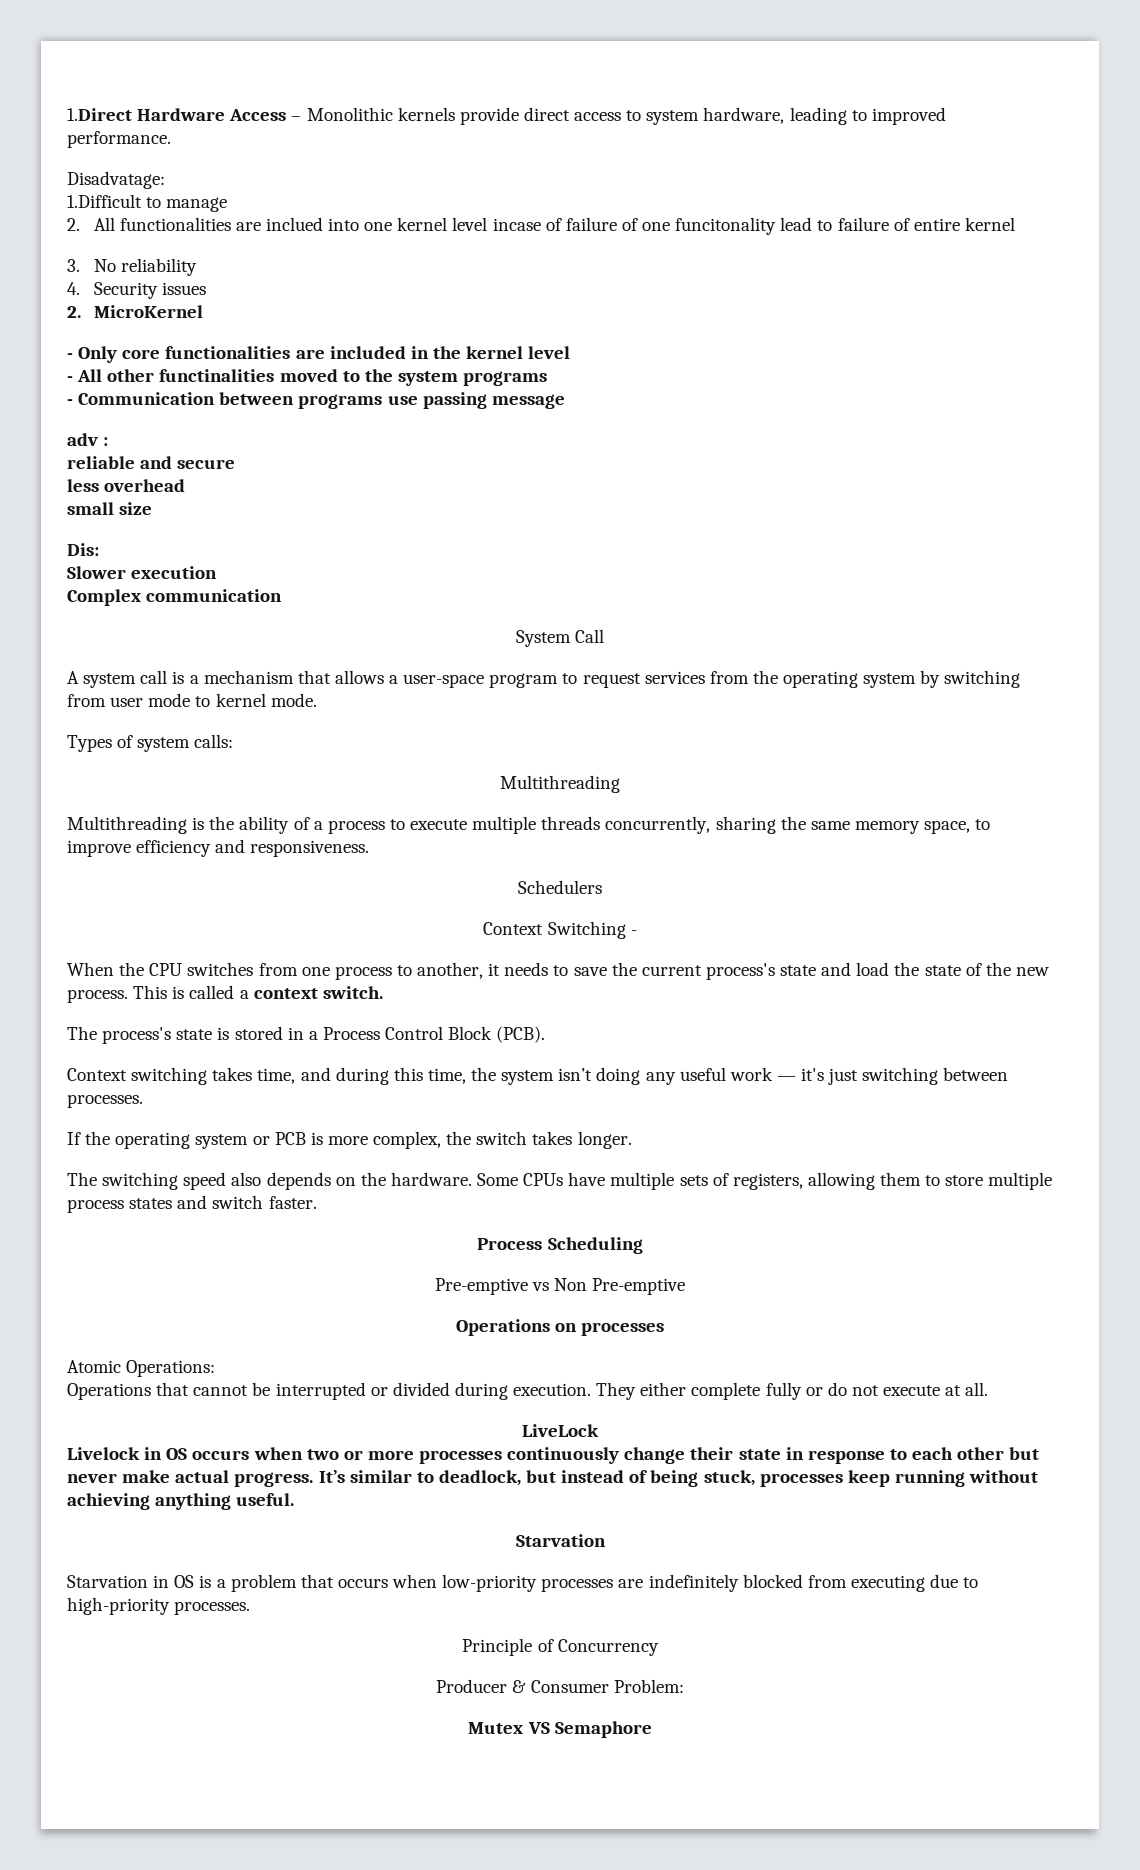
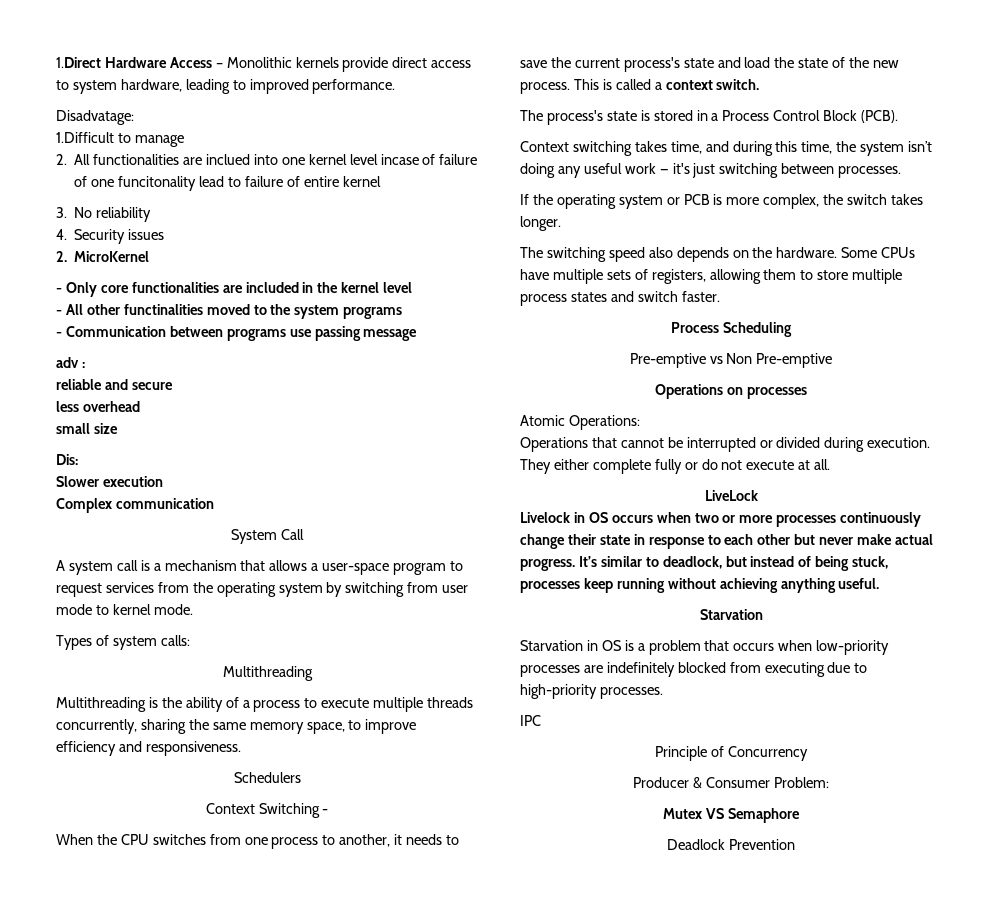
+ IPC
+ Deadlock Prevention

